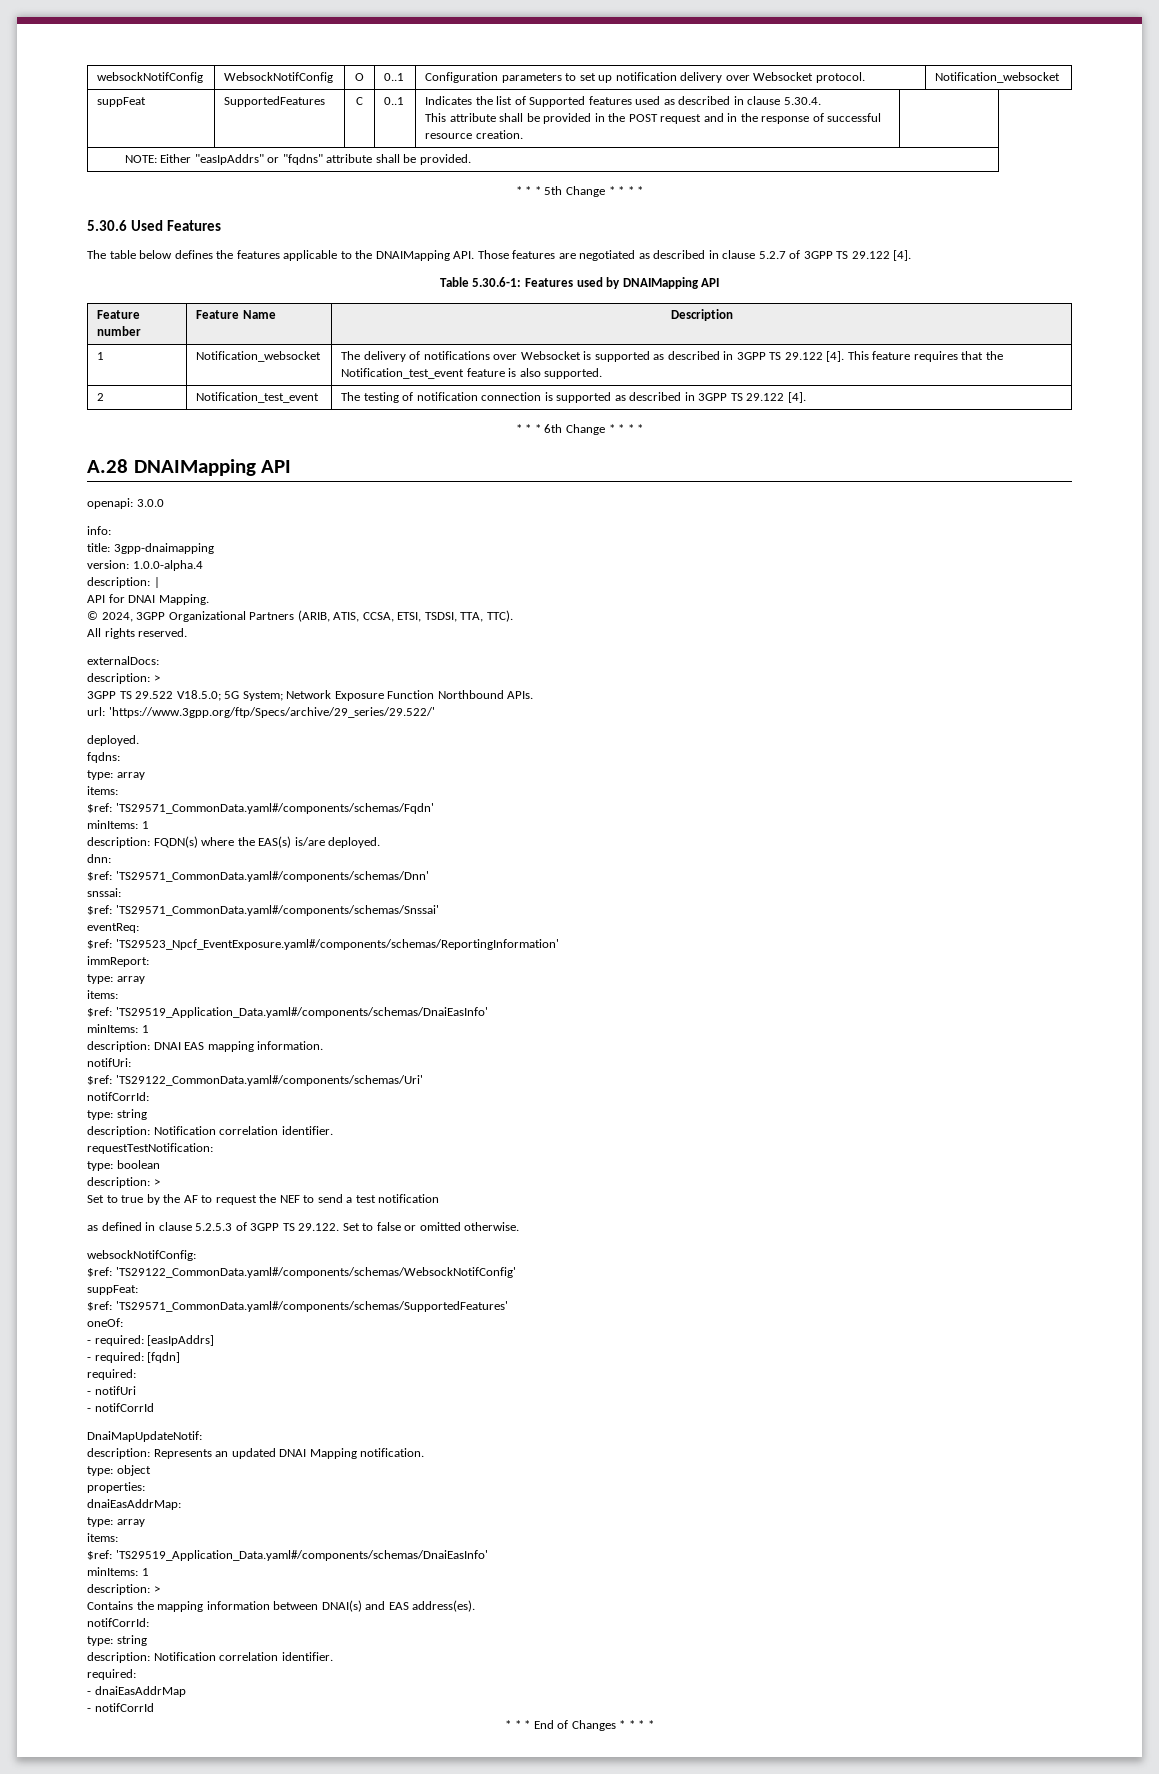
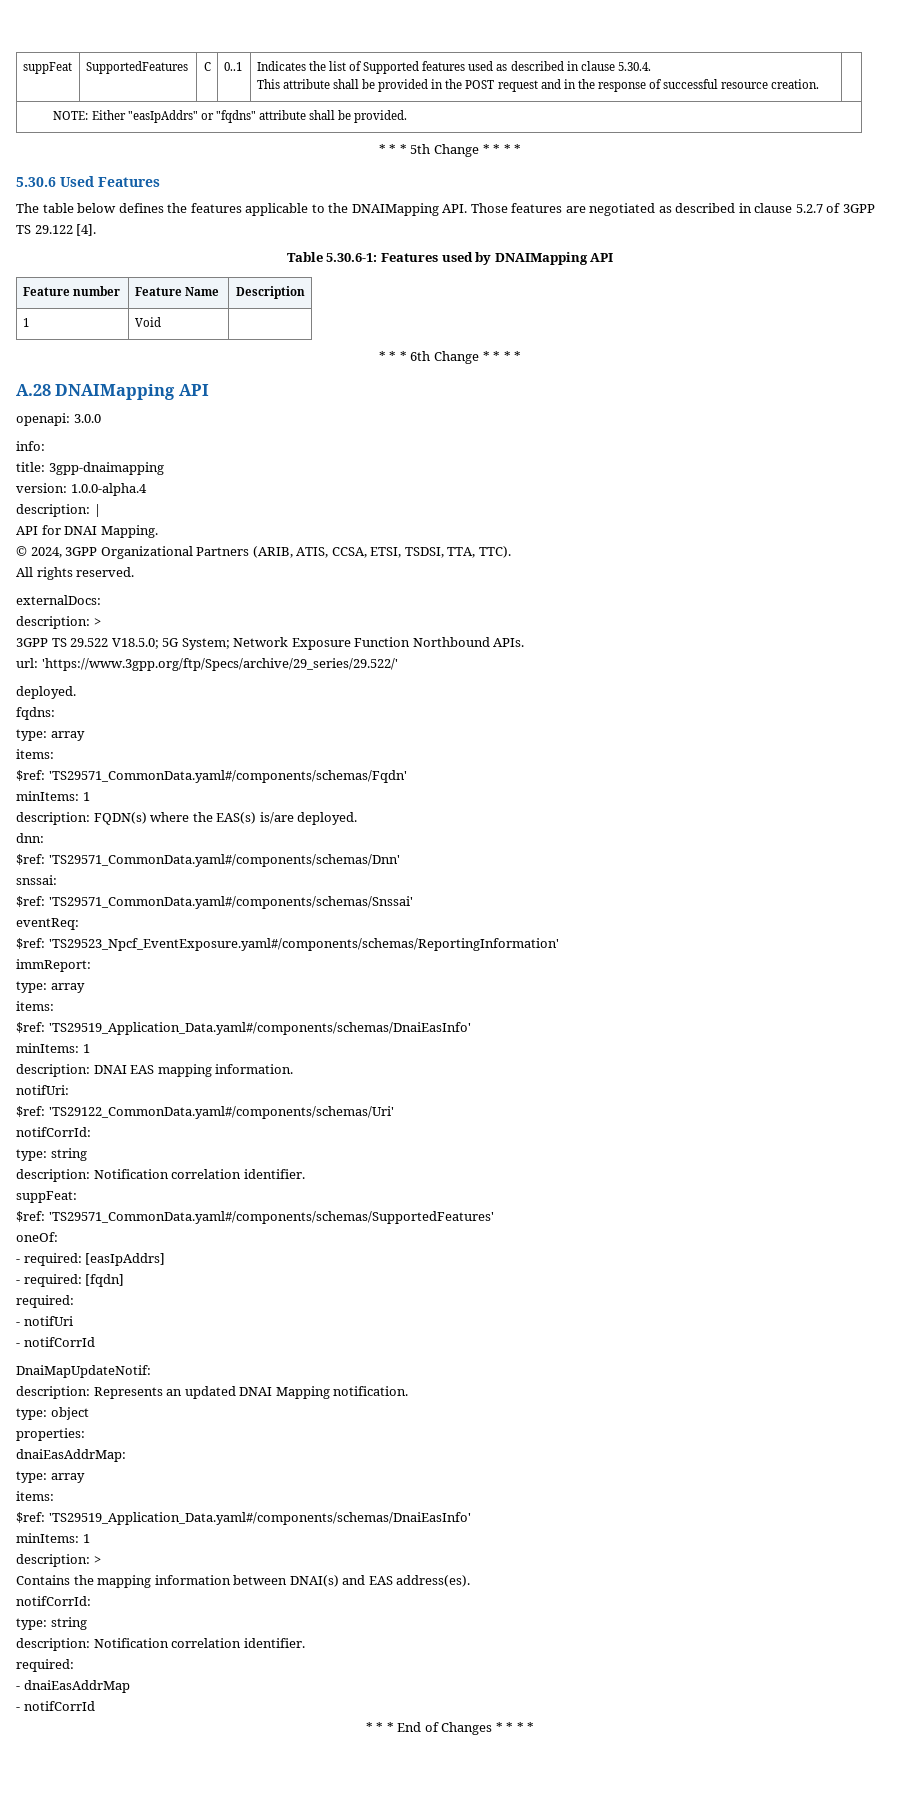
- websockNotifConfig | WebsockNotifConfig | O | 0..1 | Configuration parameters to set up notification delivery over Websocket protocol. | Notification_websocket
- 1 | Notification_websocket | The delivery of notifications over Websocket is supported as described in 3GPP TS 29.122 [4]. This feature requires that the Notification_test_event feature is also supported.
- 2 | Notification_test_event | The testing of notification connection is supported as described in 3GPP TS 29.122 [4].
+ 1 | Void |
- requestTestNotification:
- type: boolean
- description: >
- Set to true by the AF to request the NEF to send a test notification
- as defined in clause 5.2.5.3 of 3GPP TS 29.122. Set to false or omitted otherwise.
- websockNotifConfig:
- $ref: 'TS29122_CommonData.yaml#/components/schemas/WebsockNotifConfig'

